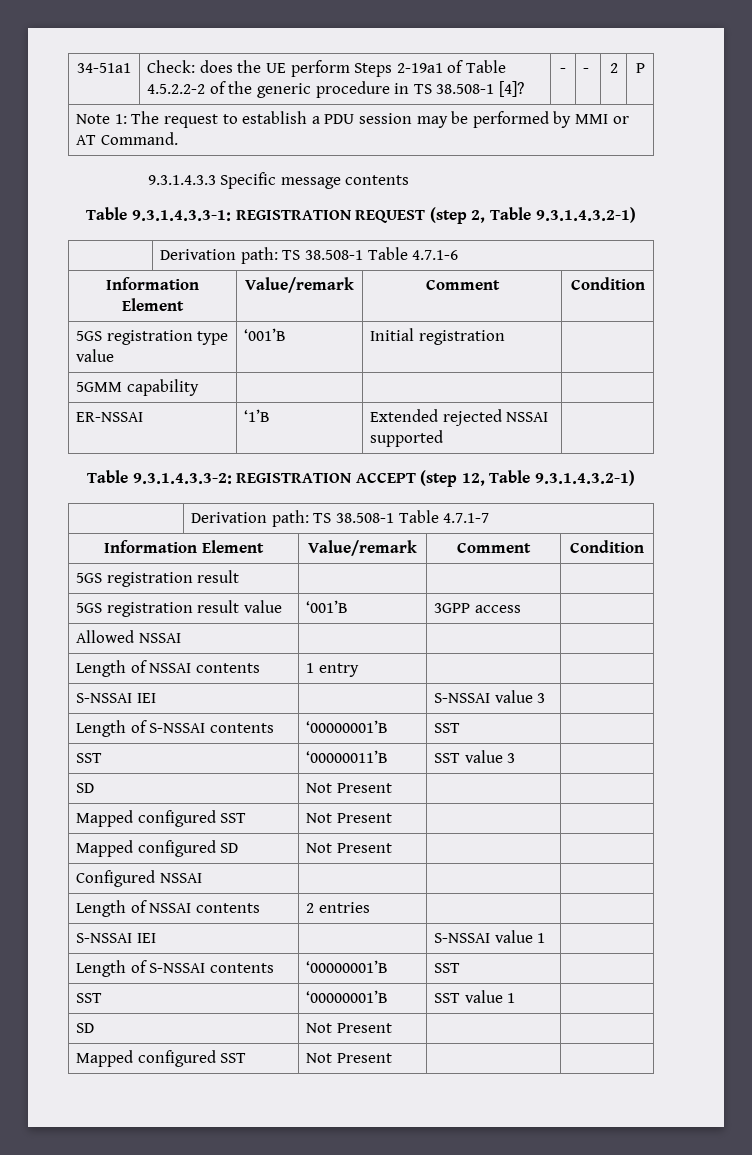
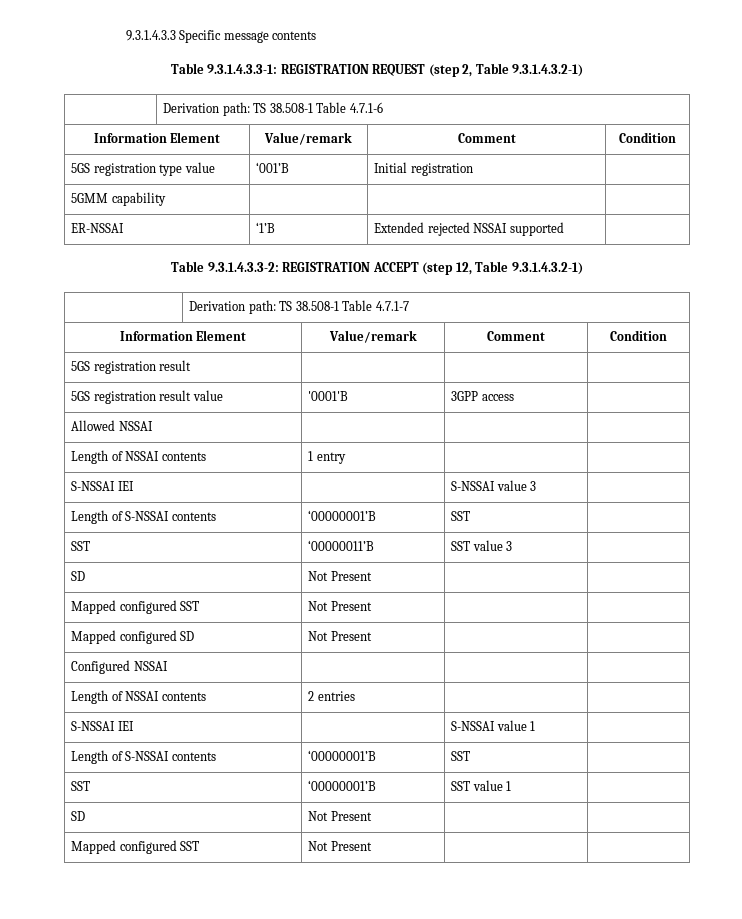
- 34-51a1 | Check: does the UE perform Steps 2-19a1 of Table 4.5.2.2-2 of the generic procedure in TS 38.508-1 [4]? | - | - | 2 | P
- Note 1: The request to establish a PDU session may be performed by MMI or AT Command.
- 5GS registration result value | ‘001’B | 3GPP access |
+ 5GS registration result value | '0001'B | 3GPP access |

